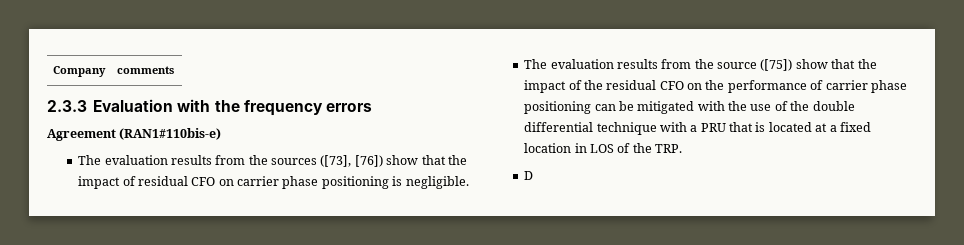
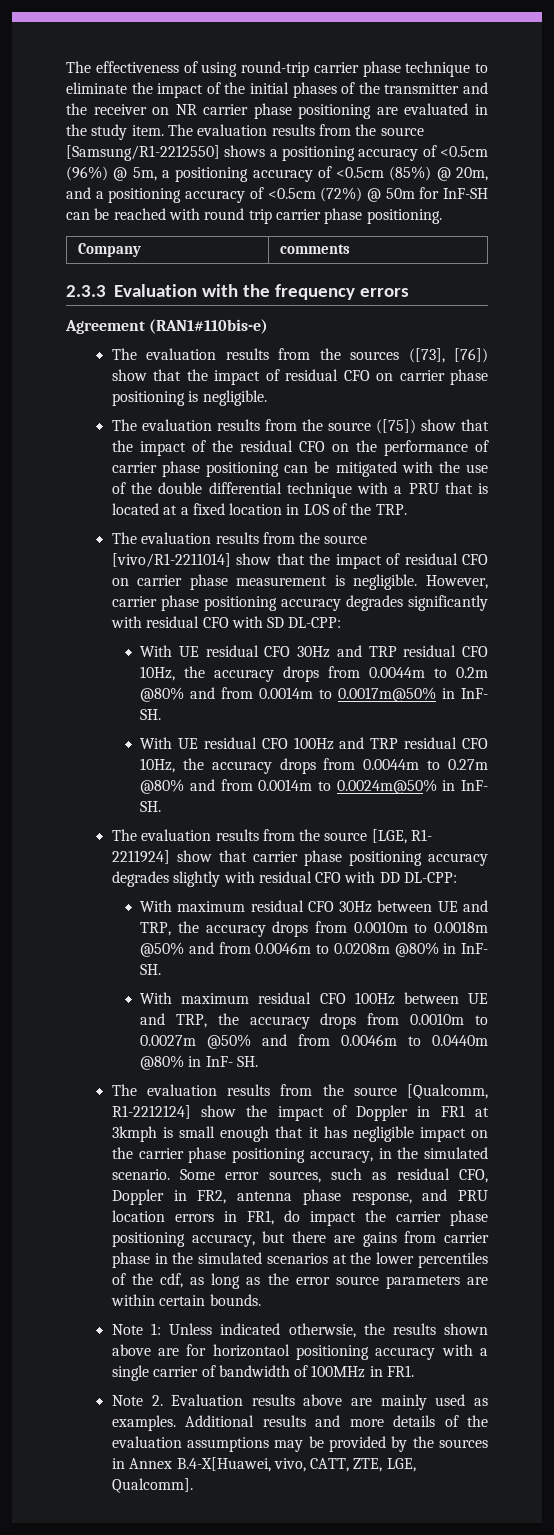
+ The effectiveness of using round-trip carrier phase technique to eliminate the impact of the initial phases of the transmitter and the receiver on NR carrier phase positioning are evaluated in the study item. The evaluation results from the source [Samsung/R1-2212550] shows a positioning accuracy of <0.5cm (96%) @ 5m, a positioning accuracy of <0.5cm (85%) @ 20m, and a positioning accuracy of <0.5cm (72%) @ 50m for InF-SH can be reached with round trip carrier phase positioning.
- D
+ The evaluation results from the source [vivo/R1-2211014] show that the impact of residual CFO on carrier phase measurement is negligible. However, carrier phase positioning accuracy degrades significantly with residual CFO with SD DL-CPP:
+ With UE residual CFO 30Hz and TRP residual CFO 10Hz, the accuracy drops from 0.0044m to 0.2m @80% and from 0.0014m to 0.0017m@50% in InF- SH.
+ With UE residual CFO 100Hz and TRP residual CFO 10Hz, the accuracy drops from 0.0044m to 0.27m @80% and from 0.0014m to 0.0024m@50% in InF- SH.
+ The evaluation results from the source [LGE, R1- 2211924] show that carrier phase positioning accuracy degrades slightly with residual CFO with DD DL-CPP:
+ With maximum residual CFO 30Hz between UE and TRP, the accuracy drops from 0.0010m to 0.0018m @50% and from 0.0046m to 0.0208m @80% in InF- SH.
+ With maximum residual CFO 100Hz between UE and TRP, the accuracy drops from 0.0010m to 0.0027m @50% and from 0.0046m to 0.0440m @80% in InF- SH.
+ The evaluation results from the source [Qualcomm, R1-2212124] show the impact of Doppler in FR1 at 3kmph is small enough that it has negligible impact on the carrier phase positioning accuracy, in the simulated scenario. Some error sources, such as residual CFO, Doppler in FR2, antenna phase response, and PRU location errors in FR1, do impact the carrier phase positioning accuracy, but there are gains from carrier phase in the simulated scenarios at the lower percentiles of the cdf, as long as the error source parameters are within certain bounds.
+ Note 1: Unless indicated otherwsie, the results shown above are for horizontaol positioning accuracy with a single carrier of bandwidth of 100MHz in FR1.
+ Note 2. Evaluation results above are mainly used as examples. Additional results and more details of the evaluation assumptions may be provided by the sources in Annex B.4-X[Huawei, vivo, CATT, ZTE, LGE, Qualcomm].

